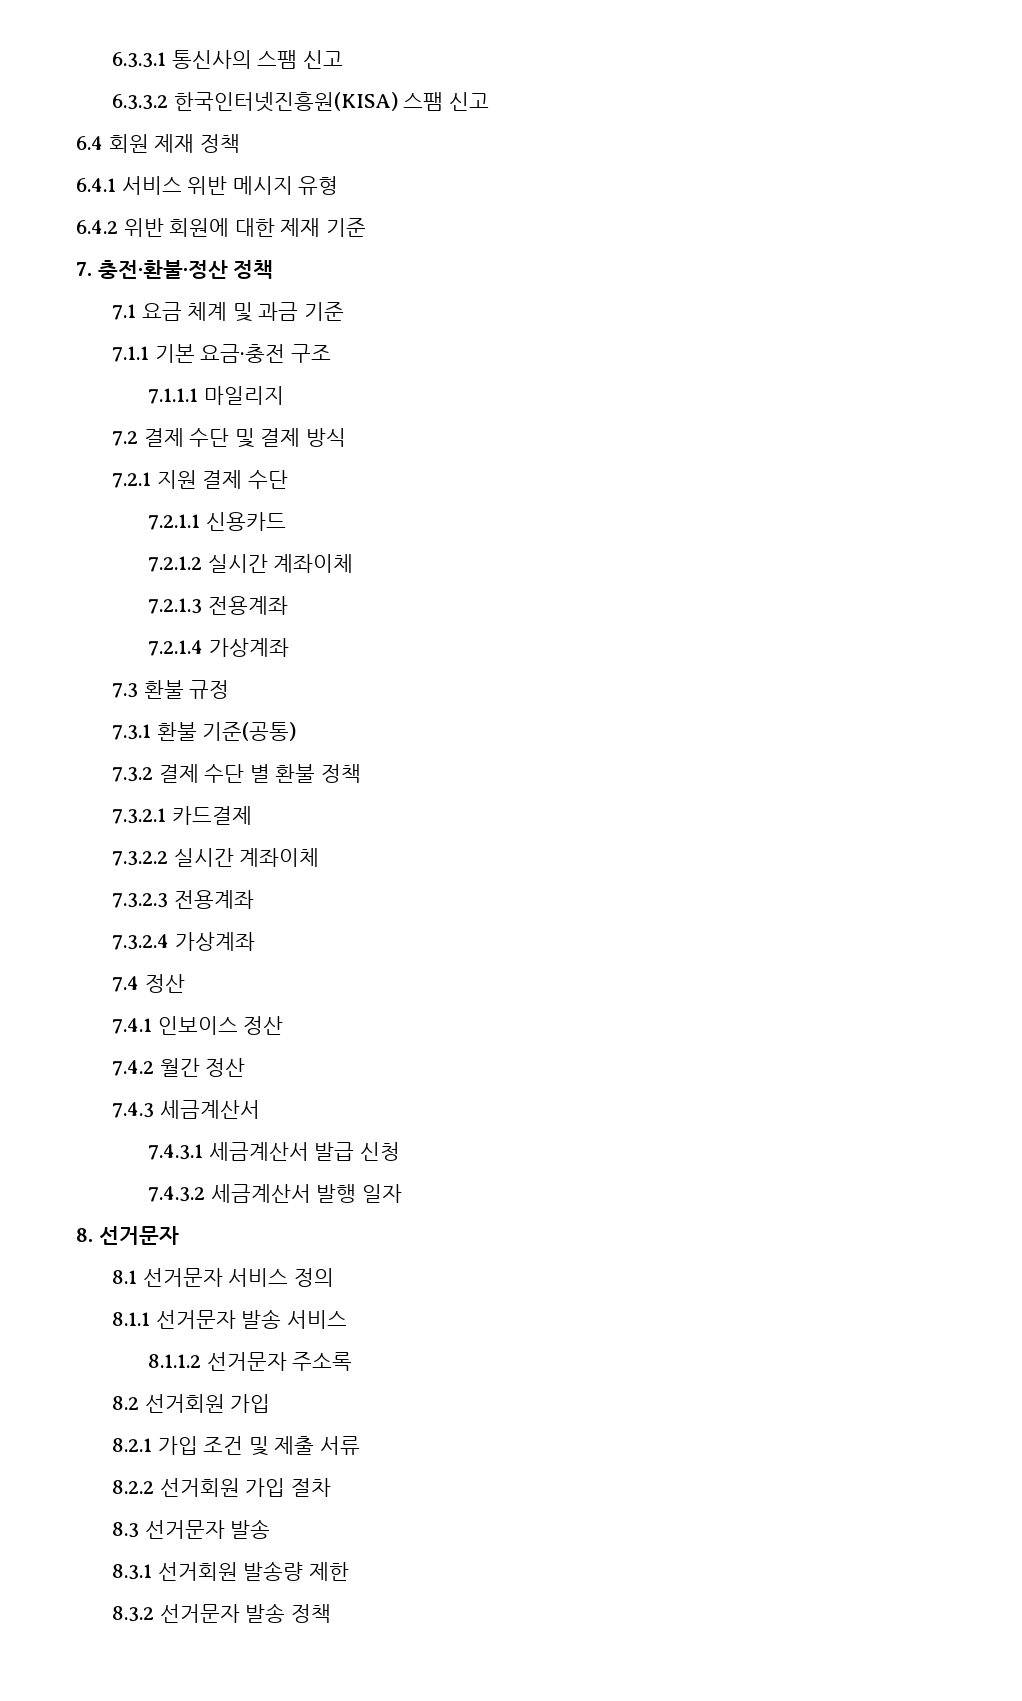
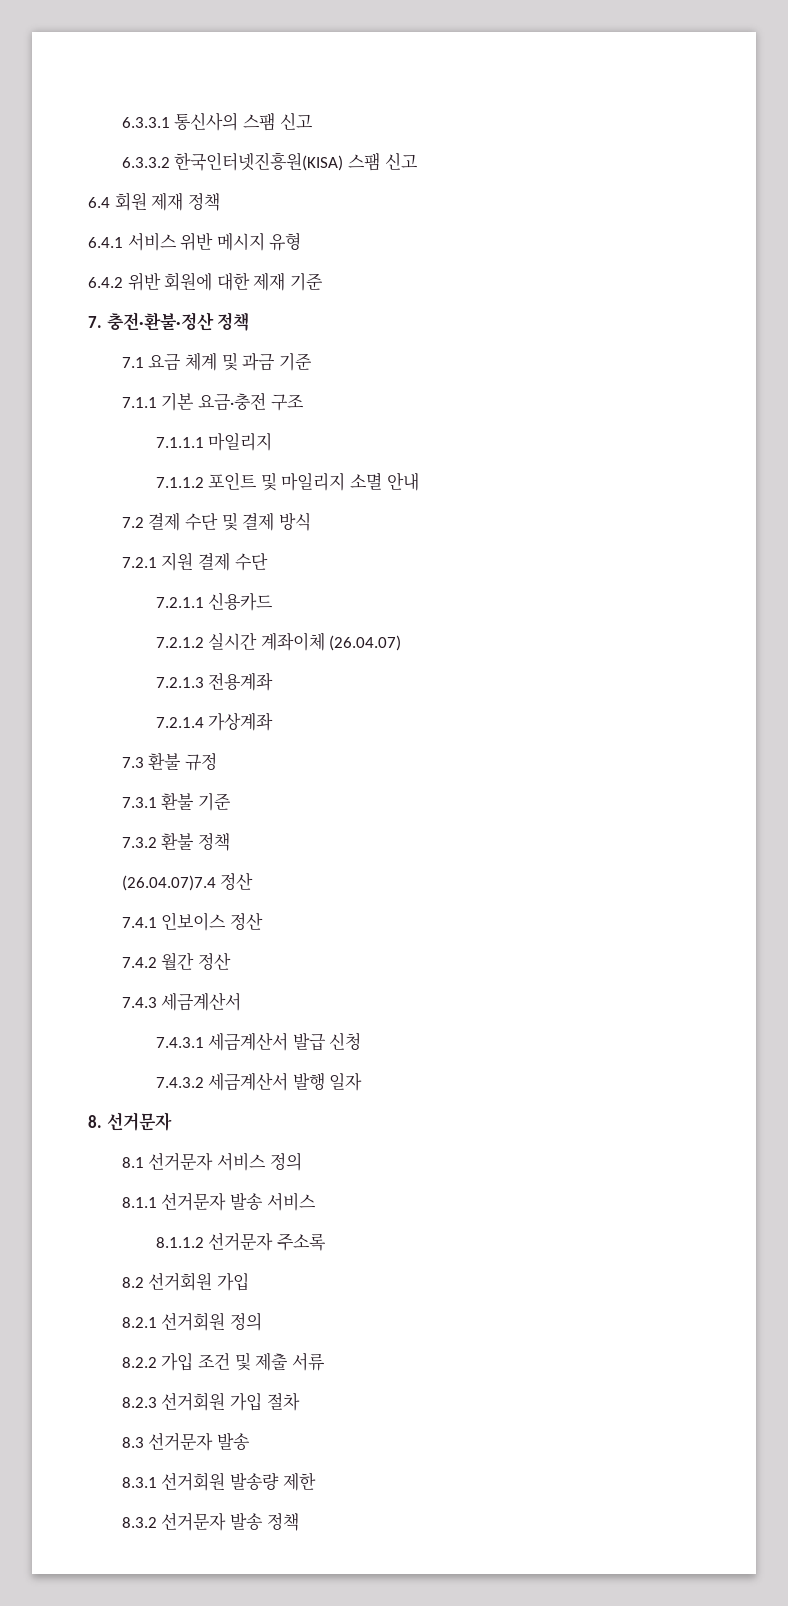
+ 7.1.1.2 포인트 및 마일리지 소멸 안내
- 7.2.1.2 실시간 계좌이체
+ 7.2.1.2 실시간 계좌이체 (26.04.07)
- 7.3.1 환불 기준(공통)
+ 7.3.1 환불 기준
- 7.3.2 결제 수단 별 환불 정책
+ 7.3.2 환불 정책
- 7.3.2.1 카드결제
- 7.3.2.2 실시간 계좌이체
- 7.3.2.3 전용계좌
- 7.3.2.4 가상계좌
- 7.4 정산
+ (26.04.07)7.4 정산
- 8.2.1 가입 조건 및 제출 서류
+ 8.2.1 선거회원 정의
+ 8.2.2 가입 조건 및 제출 서류
- 8.2.2 선거회원 가입 절차
+ 8.2.3 선거회원 가입 절차

